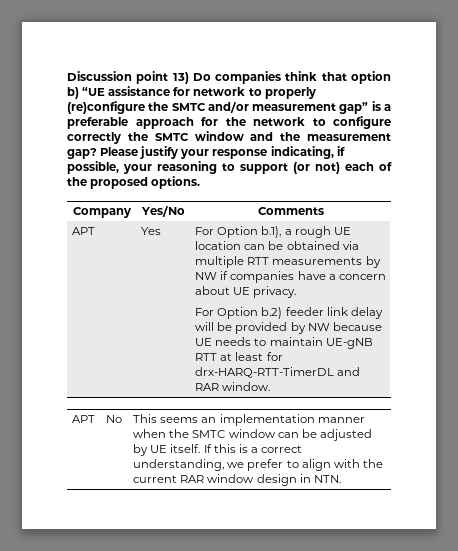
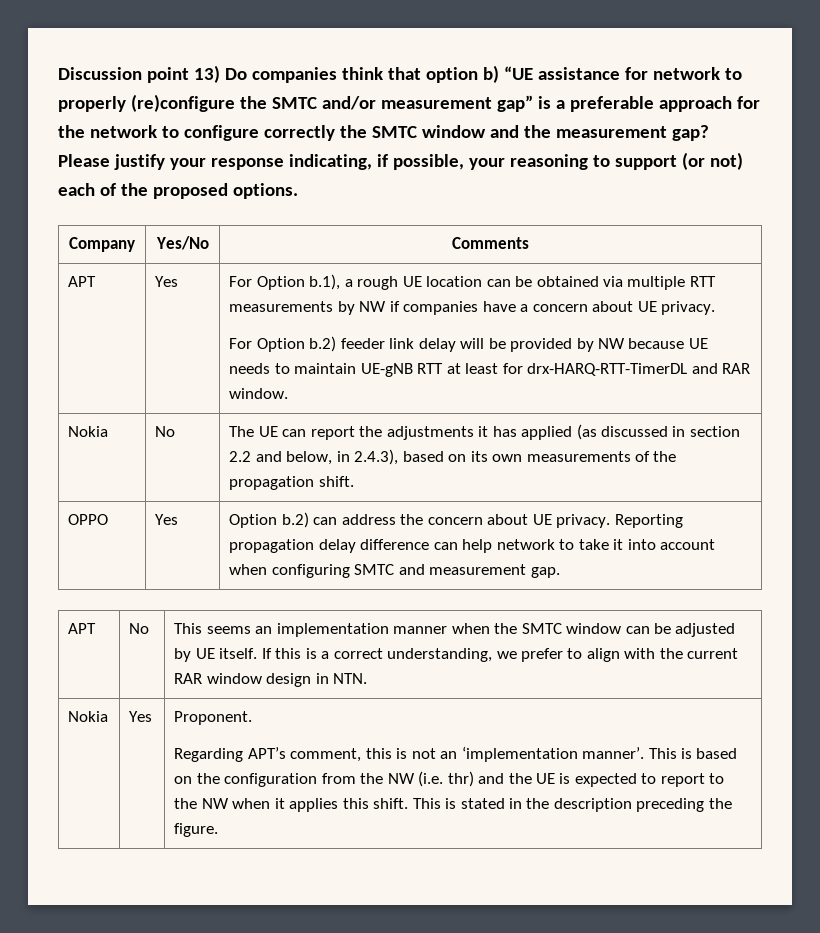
+ Nokia | No | The UE can report the adjustments it has applied (as discussed in section 2.2 and below, in 2.4.3), based on its own measurements of the propagation shift.
+ OPPO | Yes | Option b.2) can address the concern about UE privacy. Reporting propagation delay difference can help network to take it into account when configuring SMTC and measurement gap.
+ Nokia | Yes | Proponent.
+ Regarding APT’s comment, this is not an ‘implementation manner’. This is based on the configuration from the NW (i.e. thr) and the UE is expected to report to the NW when it applies this shift. This is stated in the description preceding the figure.

